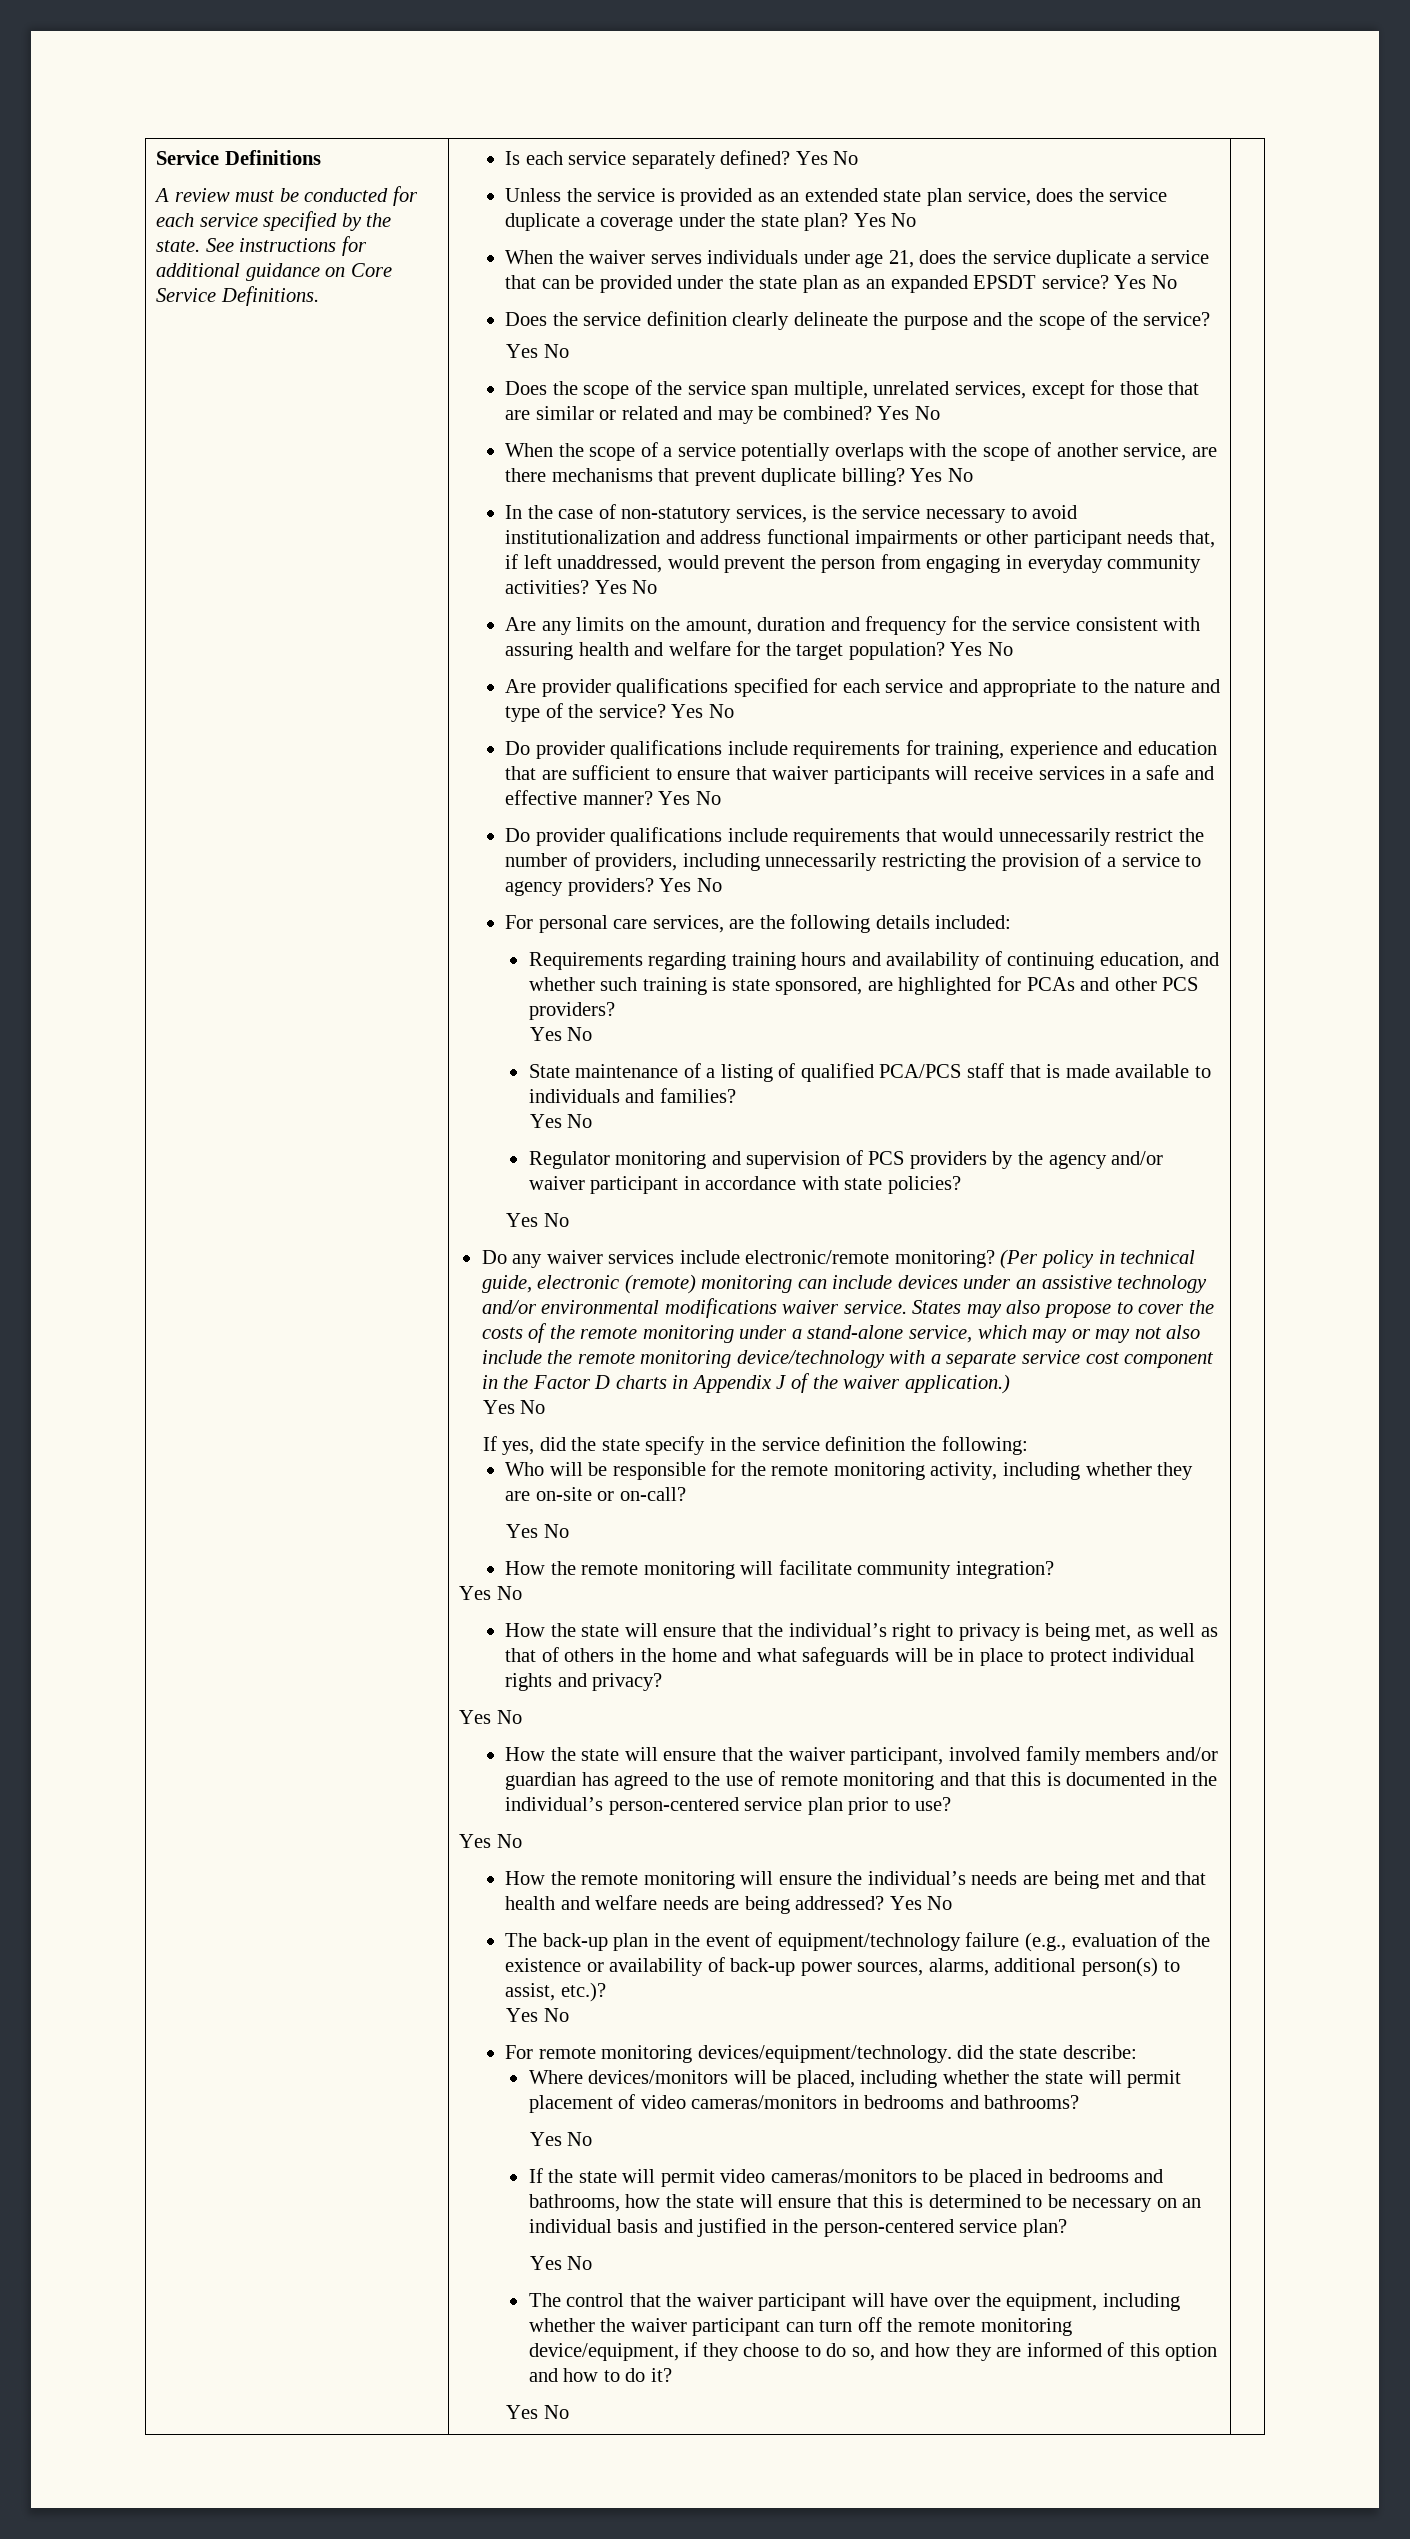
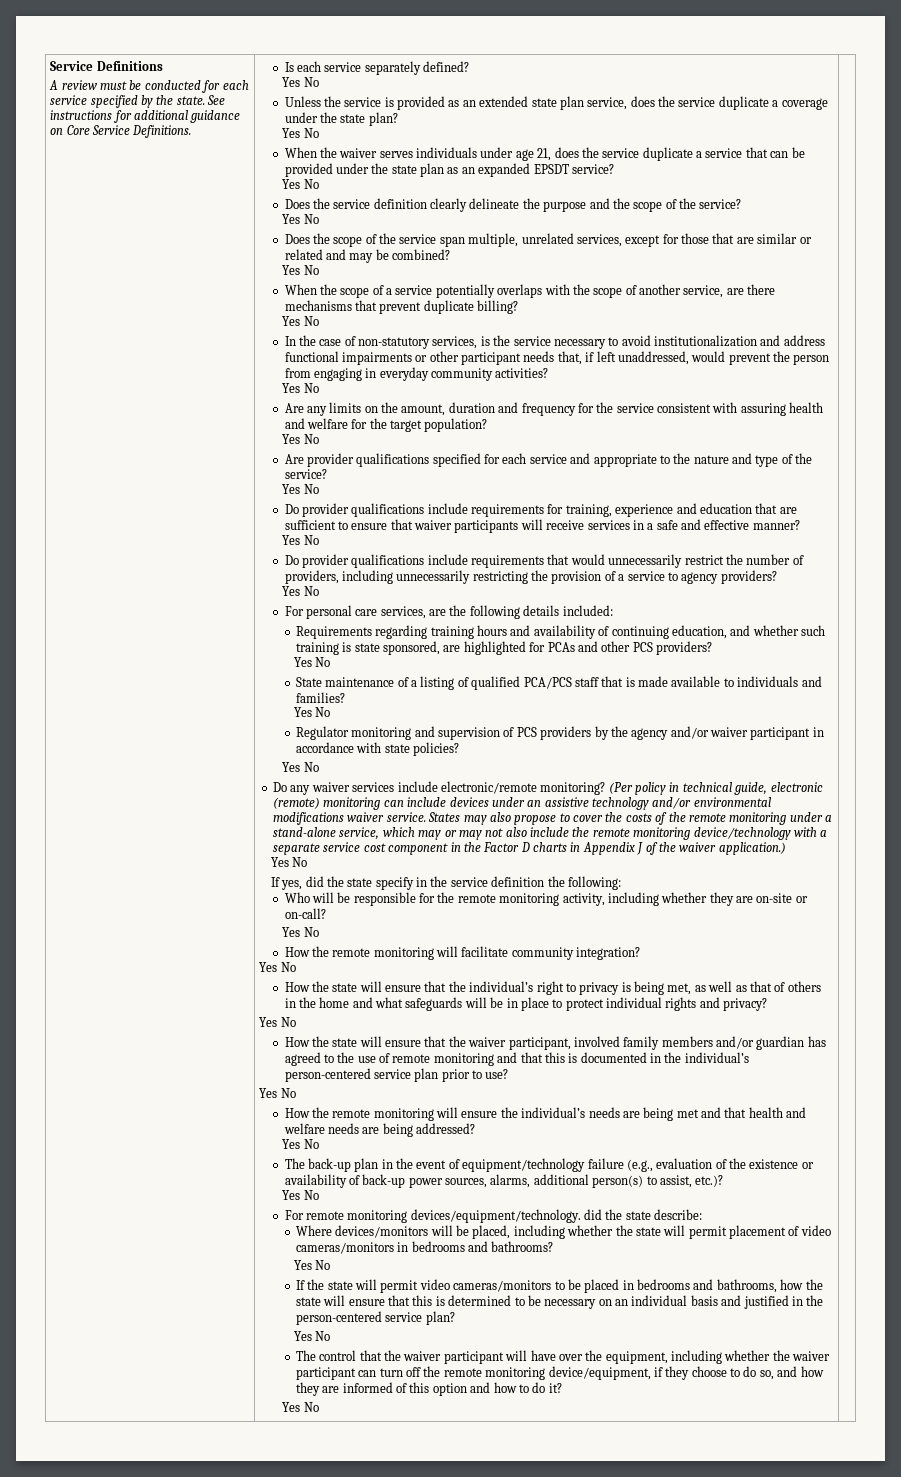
- Is each service separately defined? Yes No
+ Is each service separately defined?
+ Yes No
- Unless the service is provided as an extended state plan service, does the service duplicate a coverage under the state plan? Yes No
+ Unless the service is provided as an extended state plan service, does the service duplicate a coverage under the state plan?
+ Yes No
- When the waiver serves individuals under age 21, does the service duplicate a service that can be provided under the state plan as an expanded EPSDT service? Yes No
+ When the waiver serves individuals under age 21, does the service duplicate a service that can be provided under the state plan as an expanded EPSDT service?
+ Yes No
- Does the scope of the service span multiple, unrelated services, except for those that are similar or related and may be combined? Yes No
+ Does the scope of the service span multiple, unrelated services, except for those that are similar or related and may be combined?
+ Yes No
- When the scope of a service potentially overlaps with the scope of another service, are there mechanisms that prevent duplicate billing? Yes No
+ When the scope of a service potentially overlaps with the scope of another service, are there mechanisms that prevent duplicate billing?
+ Yes No
- In the case of non-statutory services, is the service necessary to avoid institutionalization and address functional impairments or other participant needs that, if left unaddressed, would prevent the person from engaging in everyday community activities? Yes No
+ In the case of non-statutory services, is the service necessary to avoid institutionalization and address functional impairments or other participant needs that, if left unaddressed, would prevent the person from engaging in everyday community activities?
+ Yes No
- Are any limits on the amount, duration and frequency for the service consistent with assuring health and welfare for the target population? Yes No
+ Are any limits on the amount, duration and frequency for the service consistent with assuring health and welfare for the target population?
+ Yes No
- Are provider qualifications specified for each service and appropriate to the nature and type of the service? Yes No
+ Are provider qualifications specified for each service and appropriate to the nature and type of the service?
+ Yes No
- Do provider qualifications include requirements for training, experience and education that are sufficient to ensure that waiver participants will receive services in a safe and effective manner? Yes No
+ Do provider qualifications include requirements for training, experience and education that are sufficient to ensure that waiver participants will receive services in a safe and effective manner?
+ Yes No
- Do provider qualifications include requirements that would unnecessarily restrict the number of providers, including unnecessarily restricting the provision of a service to agency providers? Yes No
+ Do provider qualifications include requirements that would unnecessarily restrict the number of providers, including unnecessarily restricting the provision of a service to agency providers?
+ Yes No
- How the remote monitoring will ensure the individual’s needs are being met and that health and welfare needs are being addressed? Yes No
+ How the remote monitoring will ensure the individual’s needs are being met and that health and welfare needs are being addressed?
+ Yes No

